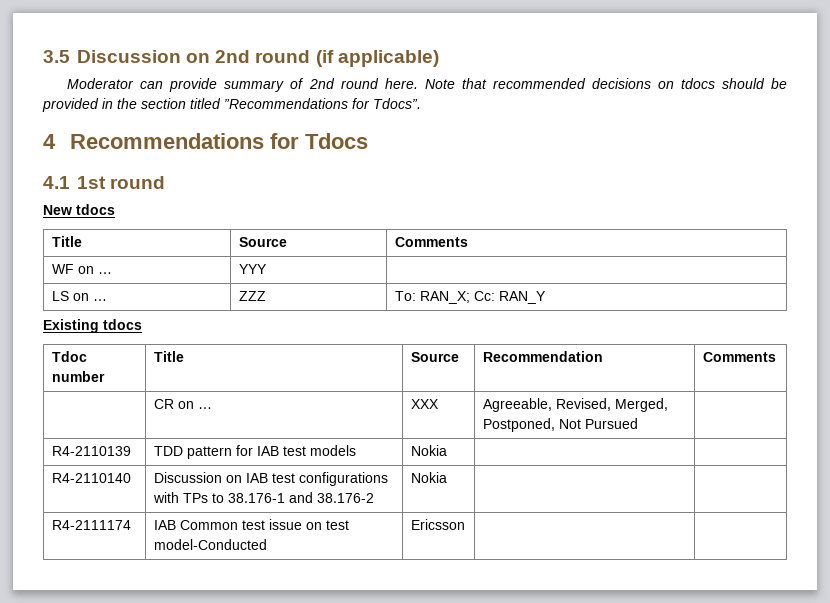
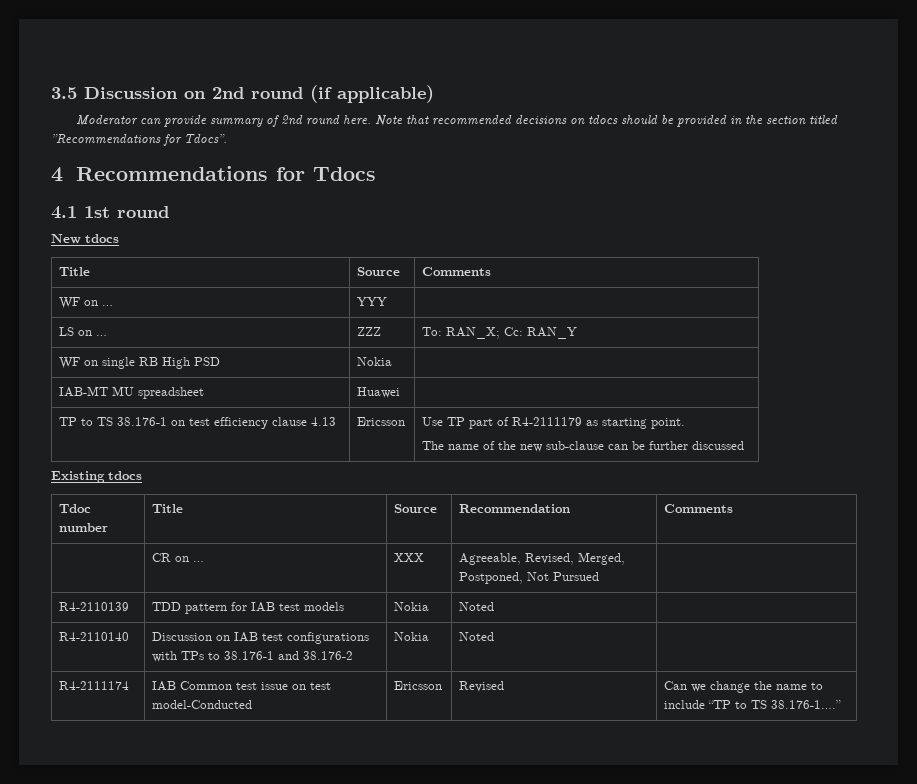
+ WF on single RB High PSD | Nokia |
+ IAB-MT MU spreadsheet | Huawei |
+ TP to TS 38.176-1 on test efficiency clause 4.13 | Ericsson | Use TP part of R4-2111179 as starting point.
+ The name of the new sub-clause can be further discussed
- R4-2110139 | TDD pattern for IAB test models | Nokia | |
+ R4-2110139 | TDD pattern for IAB test models | Nokia | Noted |
- R4-2110140 | Discussion on IAB test configurations with TPs to 38.176-1 and 38.176-2 | Nokia | |
+ R4-2110140 | Discussion on IAB test configurations with TPs to 38.176-1 and 38.176-2 | Nokia | Noted |
- R4-2111174 | IAB Common test issue on test model-Conducted | Ericsson | |
+ R4-2111174 | IAB Common test issue on test model-Conducted | Ericsson | Revised | Can we change the name to include “TP to TS 38.176-1….”

